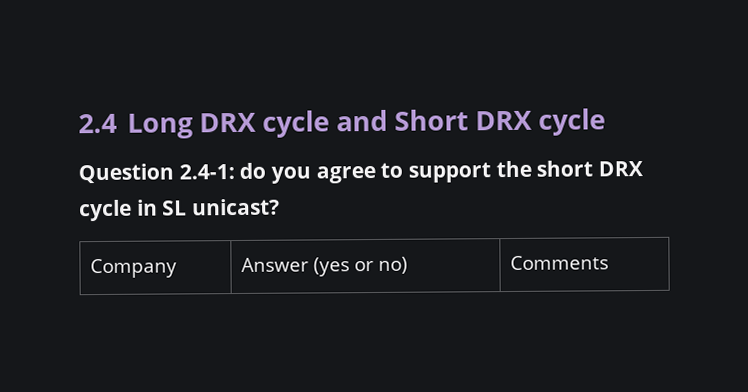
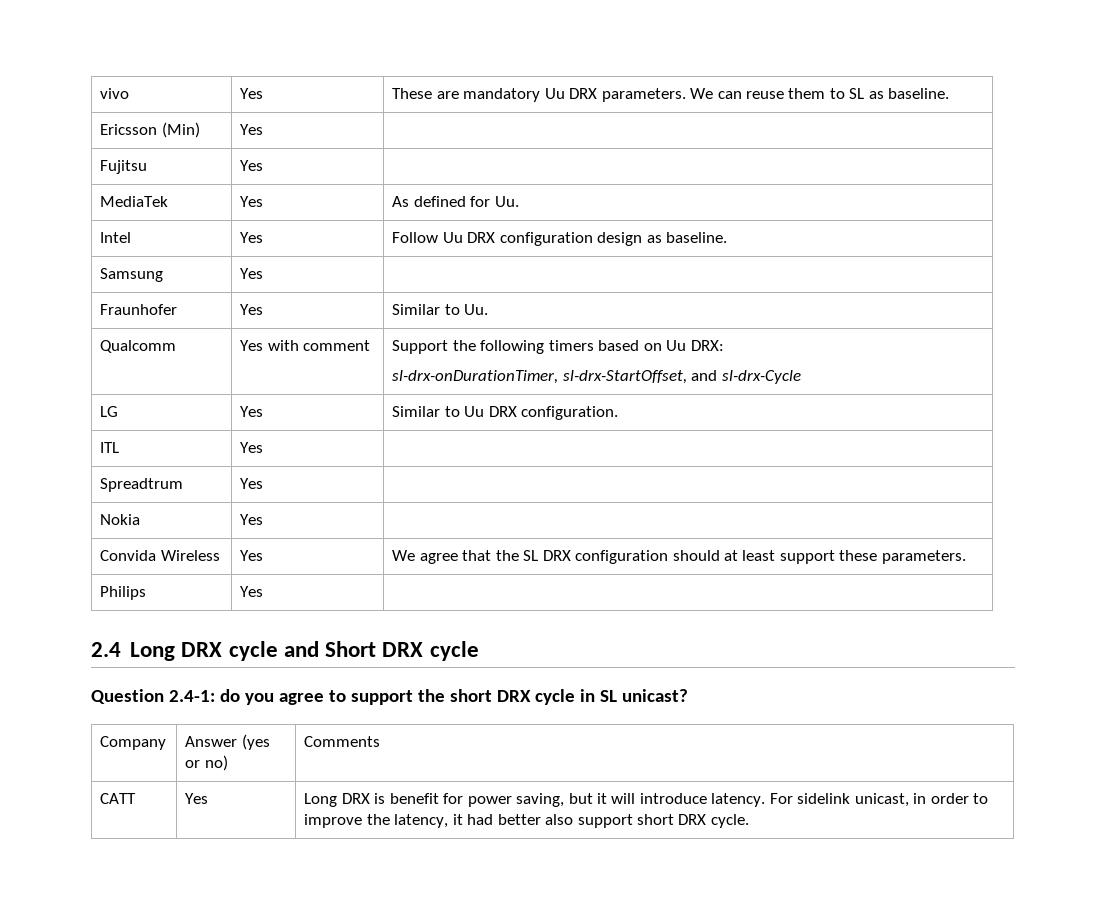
+ vivo | Yes | These are mandatory Uu DRX parameters. We can reuse them to SL as baseline.
+ Ericsson (Min) | Yes |
+ Fujitsu | Yes |
+ MediaTek | Yes | As defined for Uu.
+ Intel | Yes | Follow Uu DRX configuration design as baseline.
+ Samsung | Yes |
+ Fraunhofer | Yes | Similar to Uu.
+ Qualcomm | Yes with comment | Support the following timers based on Uu DRX:
+ sl-drx-onDurationTimer, sl-drx-StartOffset, and sl-drx-Cycle
+ LG | Yes | Similar to Uu DRX configuration.
+ ITL | Yes |
+ Spreadtrum | Yes |
+ Nokia | Yes |
+ Convida Wireless | Yes | We agree that the SL DRX configuration should at least support these parameters.
+ Philips | Yes |
+ CATT | Yes | Long DRX is benefit for power saving, but it will introduce latency. For sidelink unicast, in order to improve the latency, it had better also support short DRX cycle.

